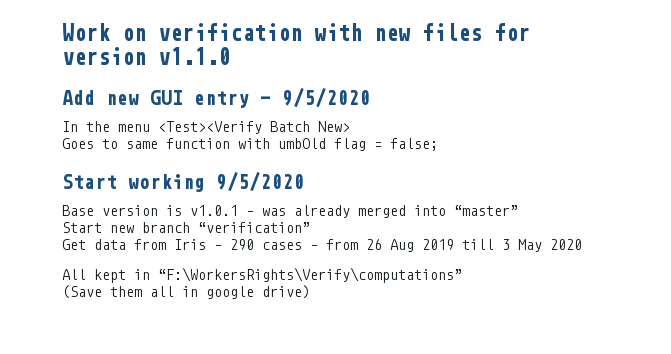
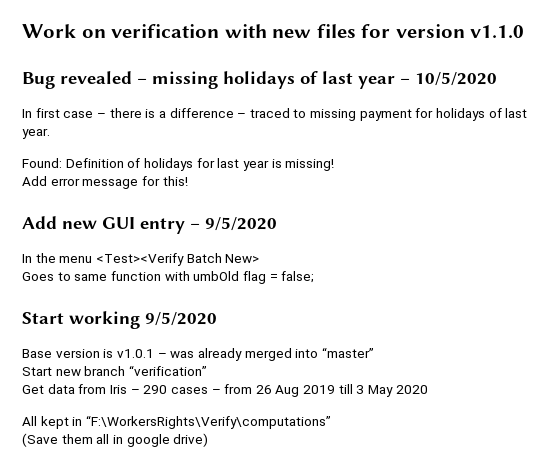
+ Bug revealed – missing holidays of last year – 10/5/2020
+ In first case – there is a difference – traced to missing payment for holidays of last year.
+ Found: Definition of holidays for last year is missing!
+ Add error message for this!

